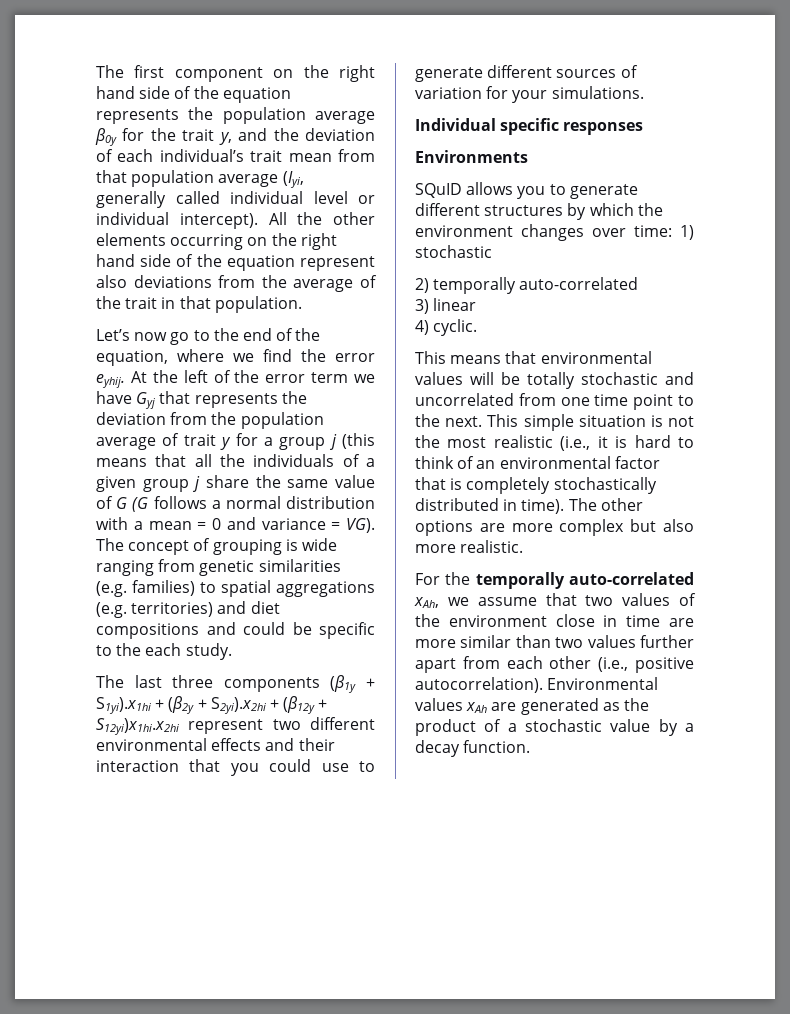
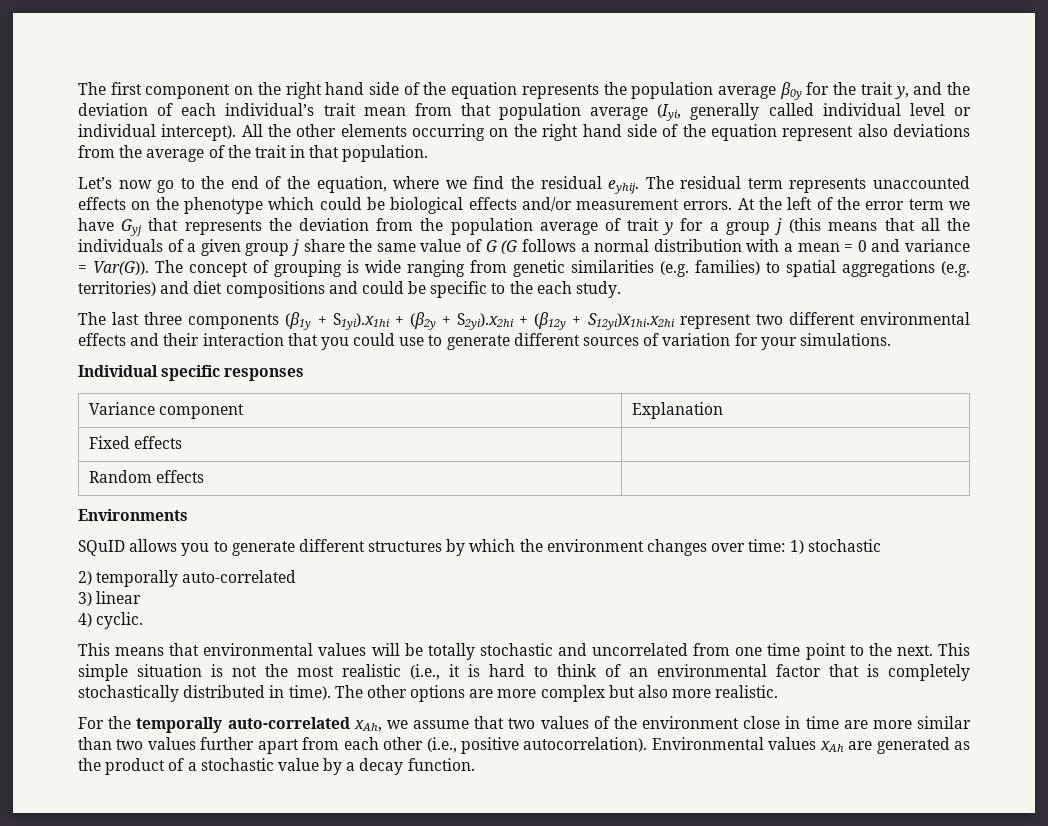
- Let’s now go to the end of the equation, where we find the error eyhij.
+ Let’s now go to the end of the equation, where we find the residual eyhij. The residual term represents unaccounted effects on the phenotype which could be biological effects and/or measurement errors.
- At the left of the error term we have Gyj that represents the deviation from the population average of trait y for a group j (this means that all the individuals of a given group j share the same value of G (G follows a normal distribution with a mean = 0 and variance = VG). The concept of grouping is wide ranging from genetic similarities (e.g. families) to spatial aggregations (e.g. territories) and diet compositions and could be specific to the each study.
+ At the left of the error term we have Gyj that represents the deviation from the population average of trait y for a group j (this means that all the individuals of a given group j share the same value of G (G follows a normal distribution with a mean = 0 and variance = Var(G)). The concept of grouping is wide ranging from genetic similarities (e.g. families) to spatial aggregations (e.g. territories) and diet compositions and could be specific to the each study.
+ Variance component | Explanation
+ Fixed effects |
+ Random effects |

